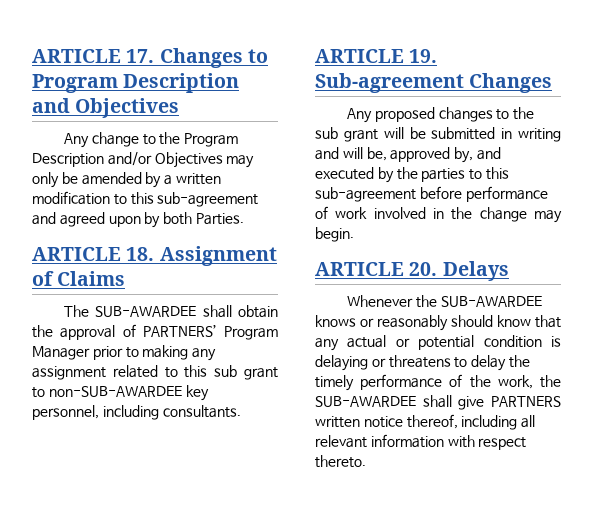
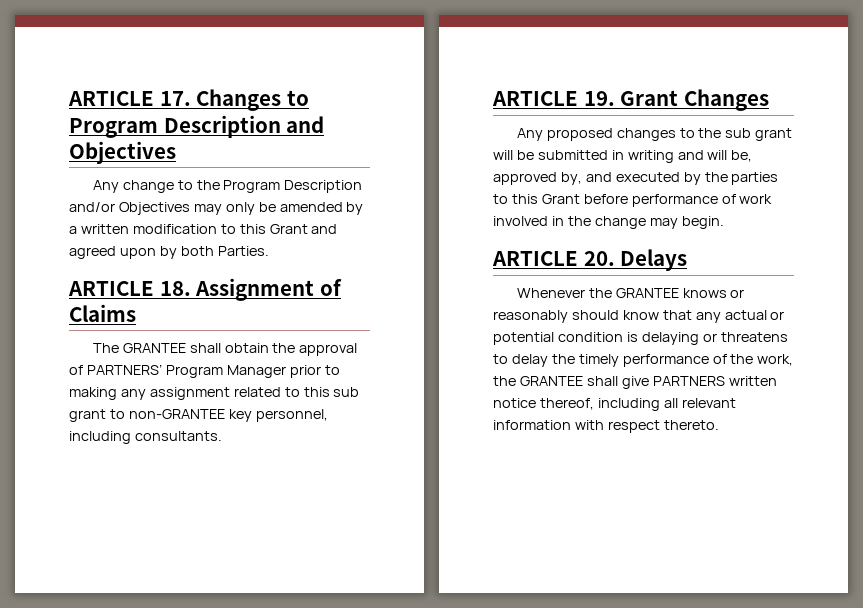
- Any change to the Program Description and/or Objectives may only be amended by a written modification to this sub-agreement and agreed upon by both Parties.
+ Any change to the Program Description and/or Objectives may only be amended by a written modification to this Grant and agreed upon by both Parties.
- The SUB-AWARDEE shall obtain the approval of PARTNERS’ Program Manager prior to making any assignment related to this sub grant to non-SUB-AWARDEE key personnel, including consultants.
+ The GRANTEE shall obtain the approval of PARTNERS’ Program Manager prior to making any assignment related to this sub grant to non-GRANTEE key personnel, including consultants.
- ARTICLE 19. Sub-agreement Changes
+ ARTICLE 19. Grant Changes
- Any proposed changes to the sub grant will be submitted in writing and will be, approved by, and executed by the parties to this sub-agreement before performance of work involved in the change may begin.
+ Any proposed changes to the sub grant will be submitted in writing and will be, approved by, and executed by the parties to this Grant before performance of work involved in the change may begin.
- Whenever the SUB-AWARDEE knows or reasonably should know that any actual or potential condition is delaying or threatens to delay the timely performance of the work, the SUB-AWARDEE shall give PARTNERS written notice thereof, including all relevant information with respect thereto.
+ Whenever the GRANTEE knows or reasonably should know that any actual or potential condition is delaying or threatens to delay the timely performance of the work, the GRANTEE shall give PARTNERS written notice thereof, including all relevant information with respect thereto.

